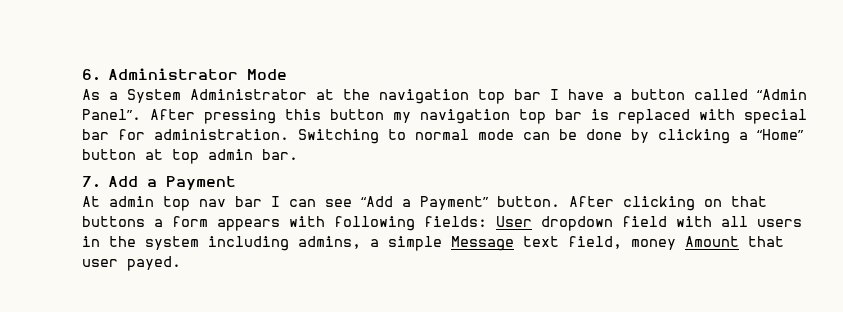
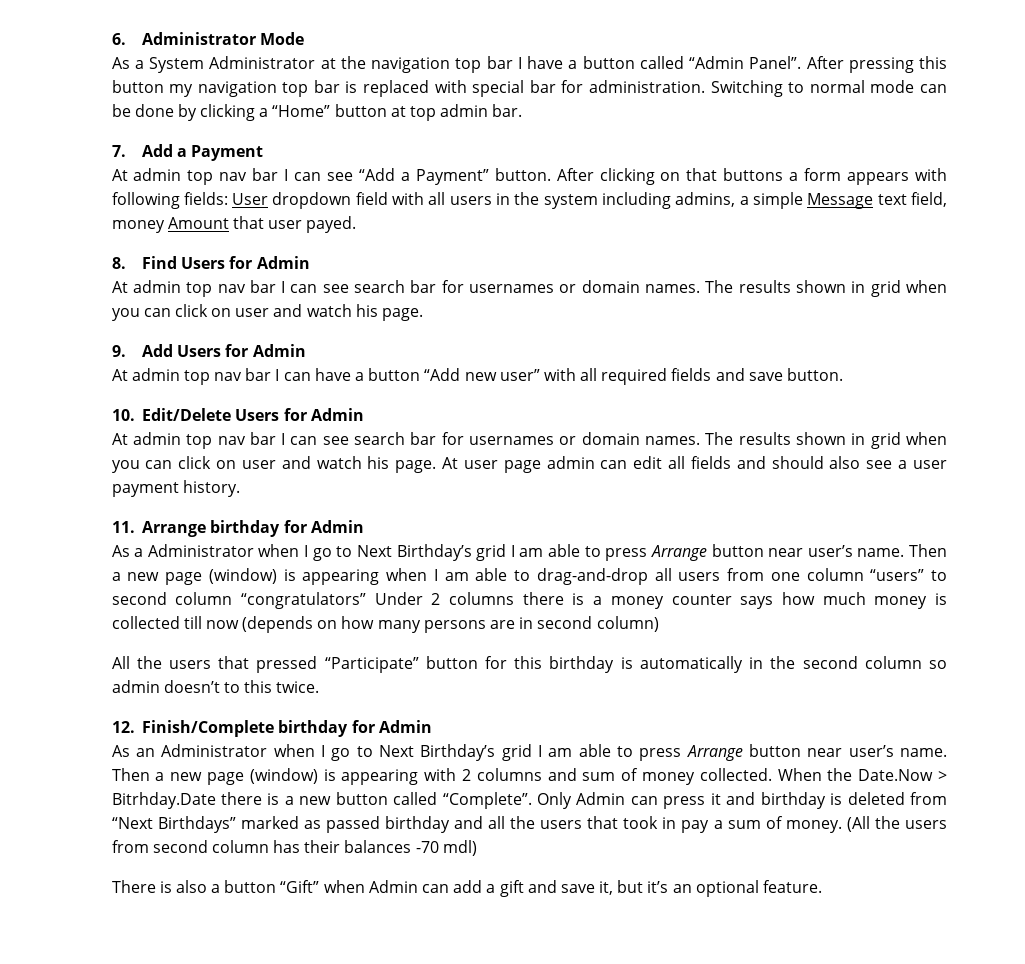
+ 8. Find Users for Admin
+ At admin top nav bar I can see search bar for usernames or domain names. The results shown in grid when you can click on user and watch his page.
+ 9. Add Users for Admin
+ At admin top nav bar I can have a button “Add new user” with all required fields and save button.
+ 10. Edit/Delete Users for Admin
+ At admin top nav bar I can see search bar for usernames or domain names. The results shown in grid when you can click on user and watch his page. At user page admin can edit all fields and should also see a user payment history.
+ 11. Arrange birthday for Admin
+ As a Administrator when I go to Next Birthday’s grid I am able to press Arrange button near user’s name. Then a new page (window) is appearing when I am able to drag-and-drop all users from one column “users” to second column “congratulators” Under 2 columns there is a money counter says how much money is collected till now (depends on how many persons are in second column)
+ All the users that pressed “Participate” button for this birthday is automatically in the second column so admin doesn’t to this twice.
+ 12. Finish/Complete birthday for Admin
+ As an Administrator when I go to Next Birthday’s grid I am able to press Arrange button near user’s name. Then a new page (window) is appearing with 2 columns and sum of money collected. When the Date.Now > Bitrhday.Date there is a new button called “Complete”. Only Admin can press it and birthday is deleted from “Next Birthdays” marked as passed birthday and all the users that took in pay a sum of money. (All the users from second column has their balances -70 mdl)
+ There is also a button “Gift” when Admin can add a gift and save it, but it’s an optional feature.

